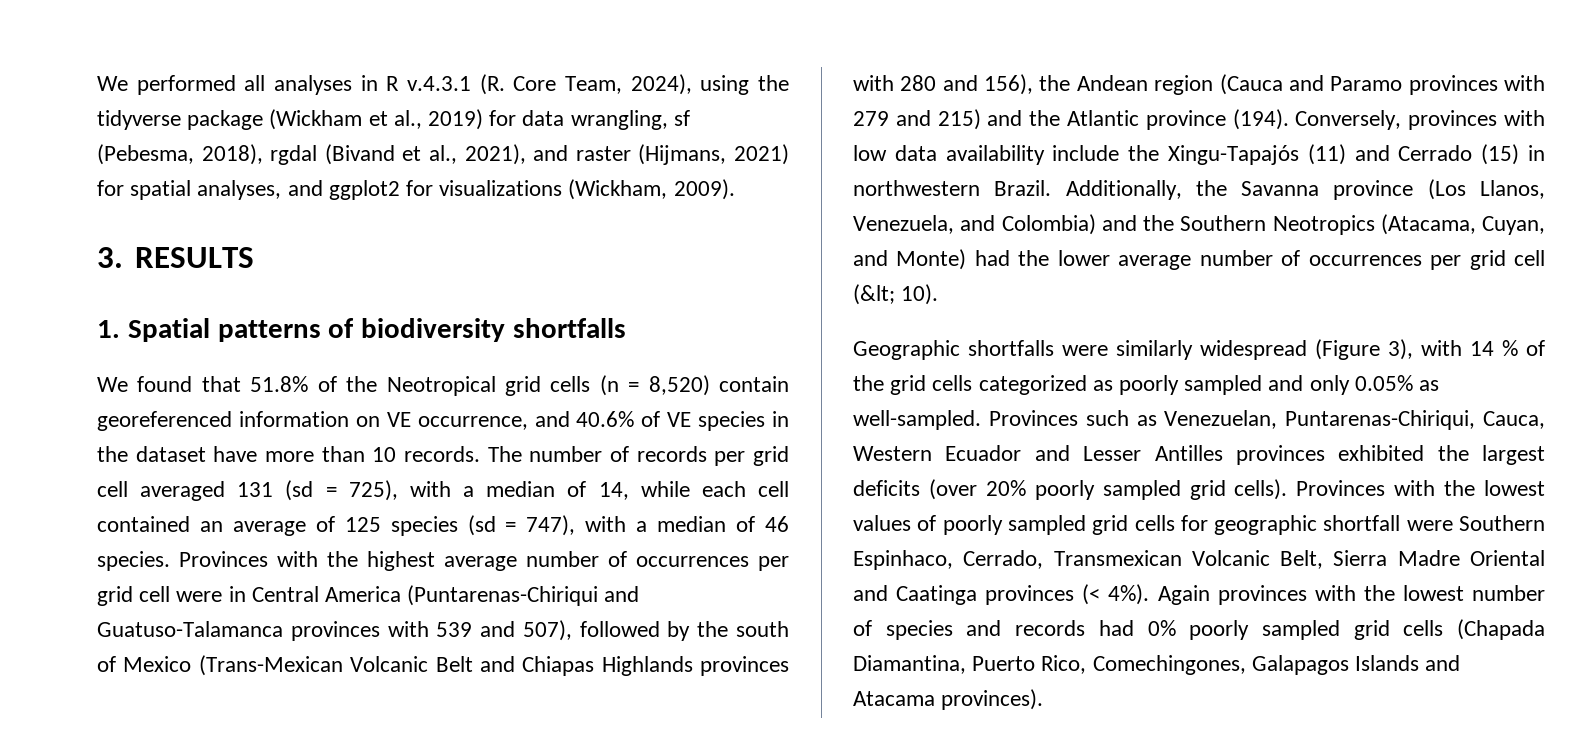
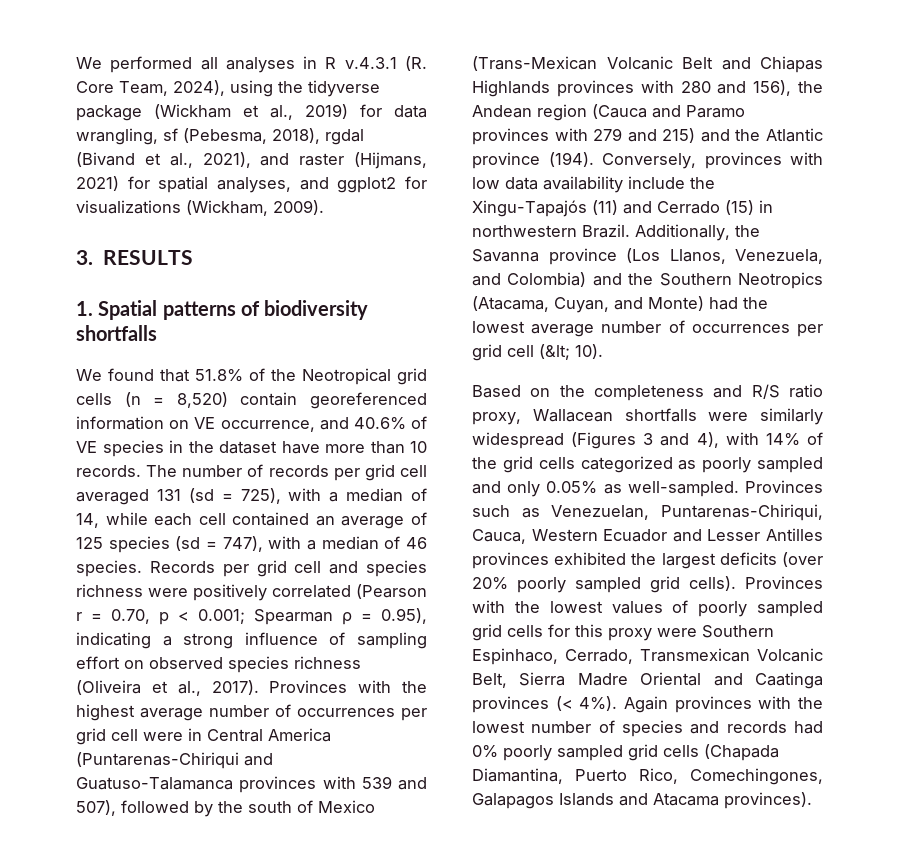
+ Records per grid cell and species richness were positively correlated (Pearson r = 0.70, p < 0.001; Spearman ρ = 0.95), indicating a strong influence of sampling effort on observed species richness (Oliveira et al., 2017).
- Additionally, the Savanna province (Los Llanos, Venezuela, and Colombia) and the Southern Neotropics (Atacama, Cuyan, and Monte) had the lower average number of occurrences per grid cell (&lt; 10).
+ Additionally, the Savanna province (Los Llanos, Venezuela, and Colombia) and the Southern Neotropics (Atacama, Cuyan, and Monte) had the lowest average number of occurrences per grid cell (&lt; 10).
- Geographic shortfalls were similarly widespread (Figure 3), with 14 % of the grid cells categorized as poorly sampled and only 0.05% as well-sampled.
+ Based on the completeness and R/S ratio proxy, Wallacean shortfalls were similarly widespread (Figures 3 and 4), with 14% of the grid cells categorized as poorly sampled and only 0.05% as well-sampled.
- Provinces with the lowest values of poorly sampled grid cells for geographic shortfall were Southern Espinhaco, Cerrado, Transmexican Volcanic Belt, Sierra Madre Oriental and Caatinga provinces (< 4%).
+ Provinces with the lowest values of poorly sampled grid cells for this proxy were Southern Espinhaco, Cerrado, Transmexican Volcanic Belt, Sierra Madre Oriental and Caatinga provinces (< 4%).

